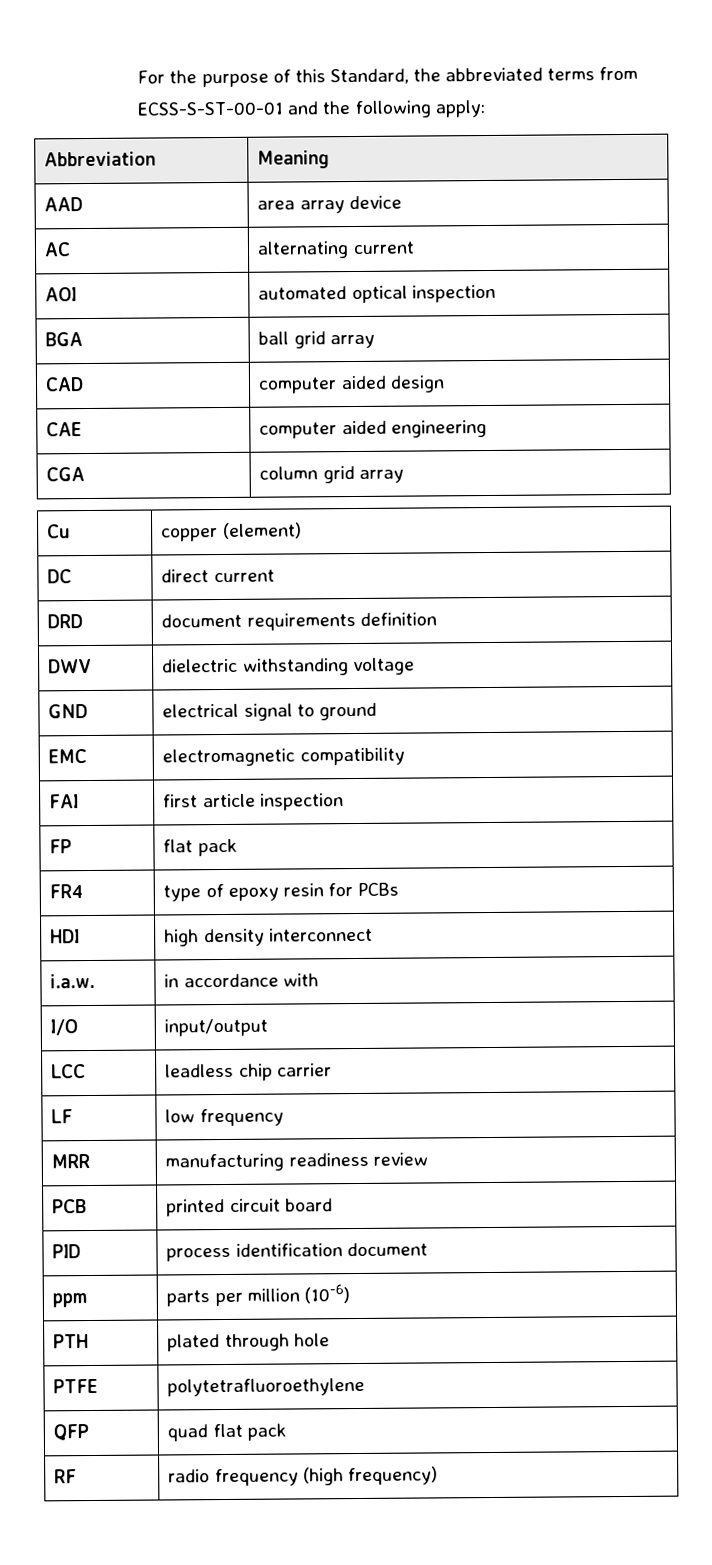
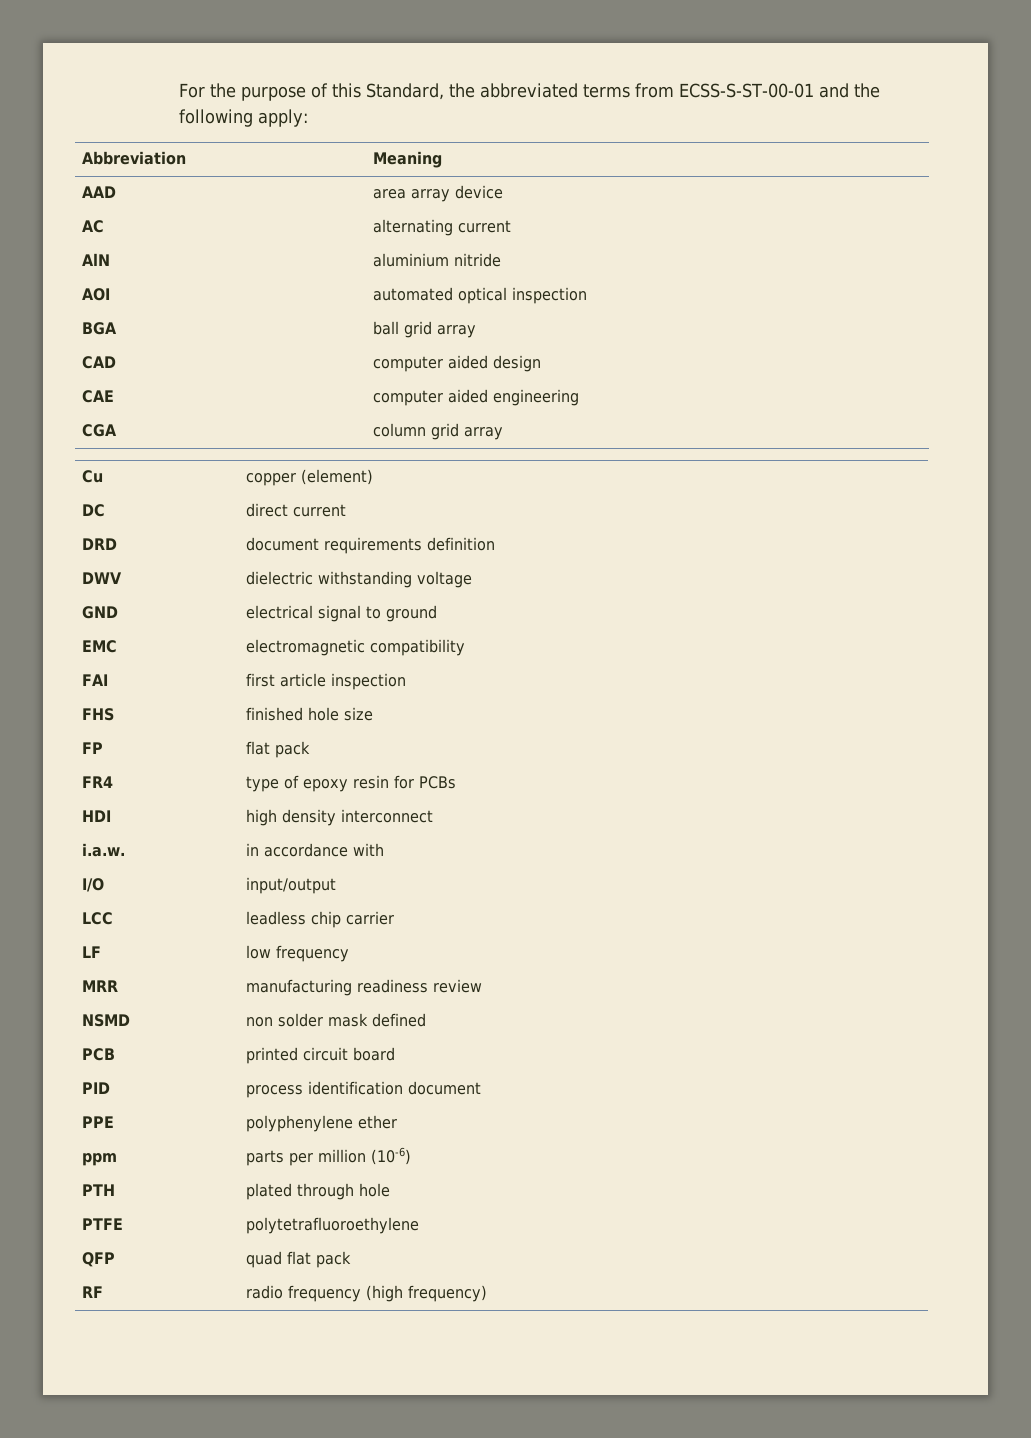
+ AlN | aluminium nitride
+ FHS | finished hole size
+ NSMD | non solder mask defined
+ PPE | polyphenylene ether

